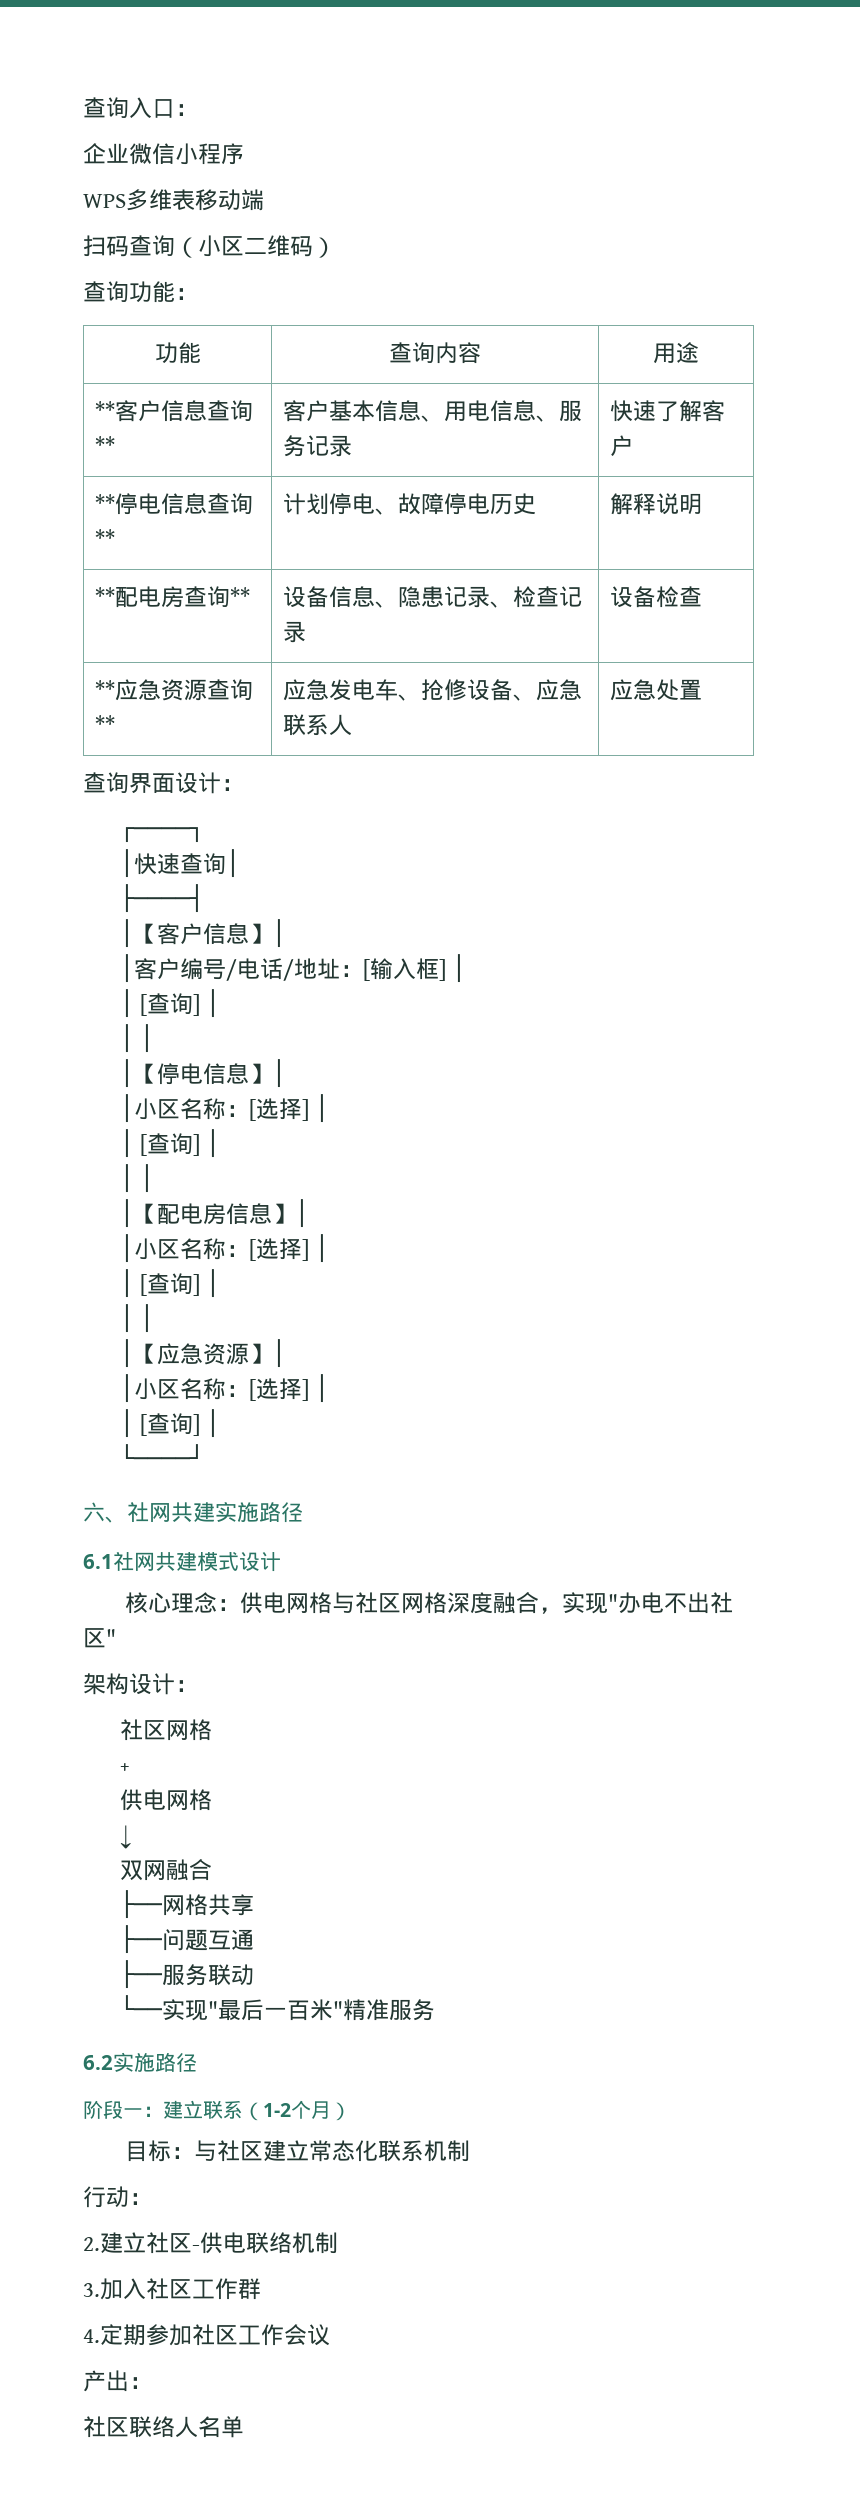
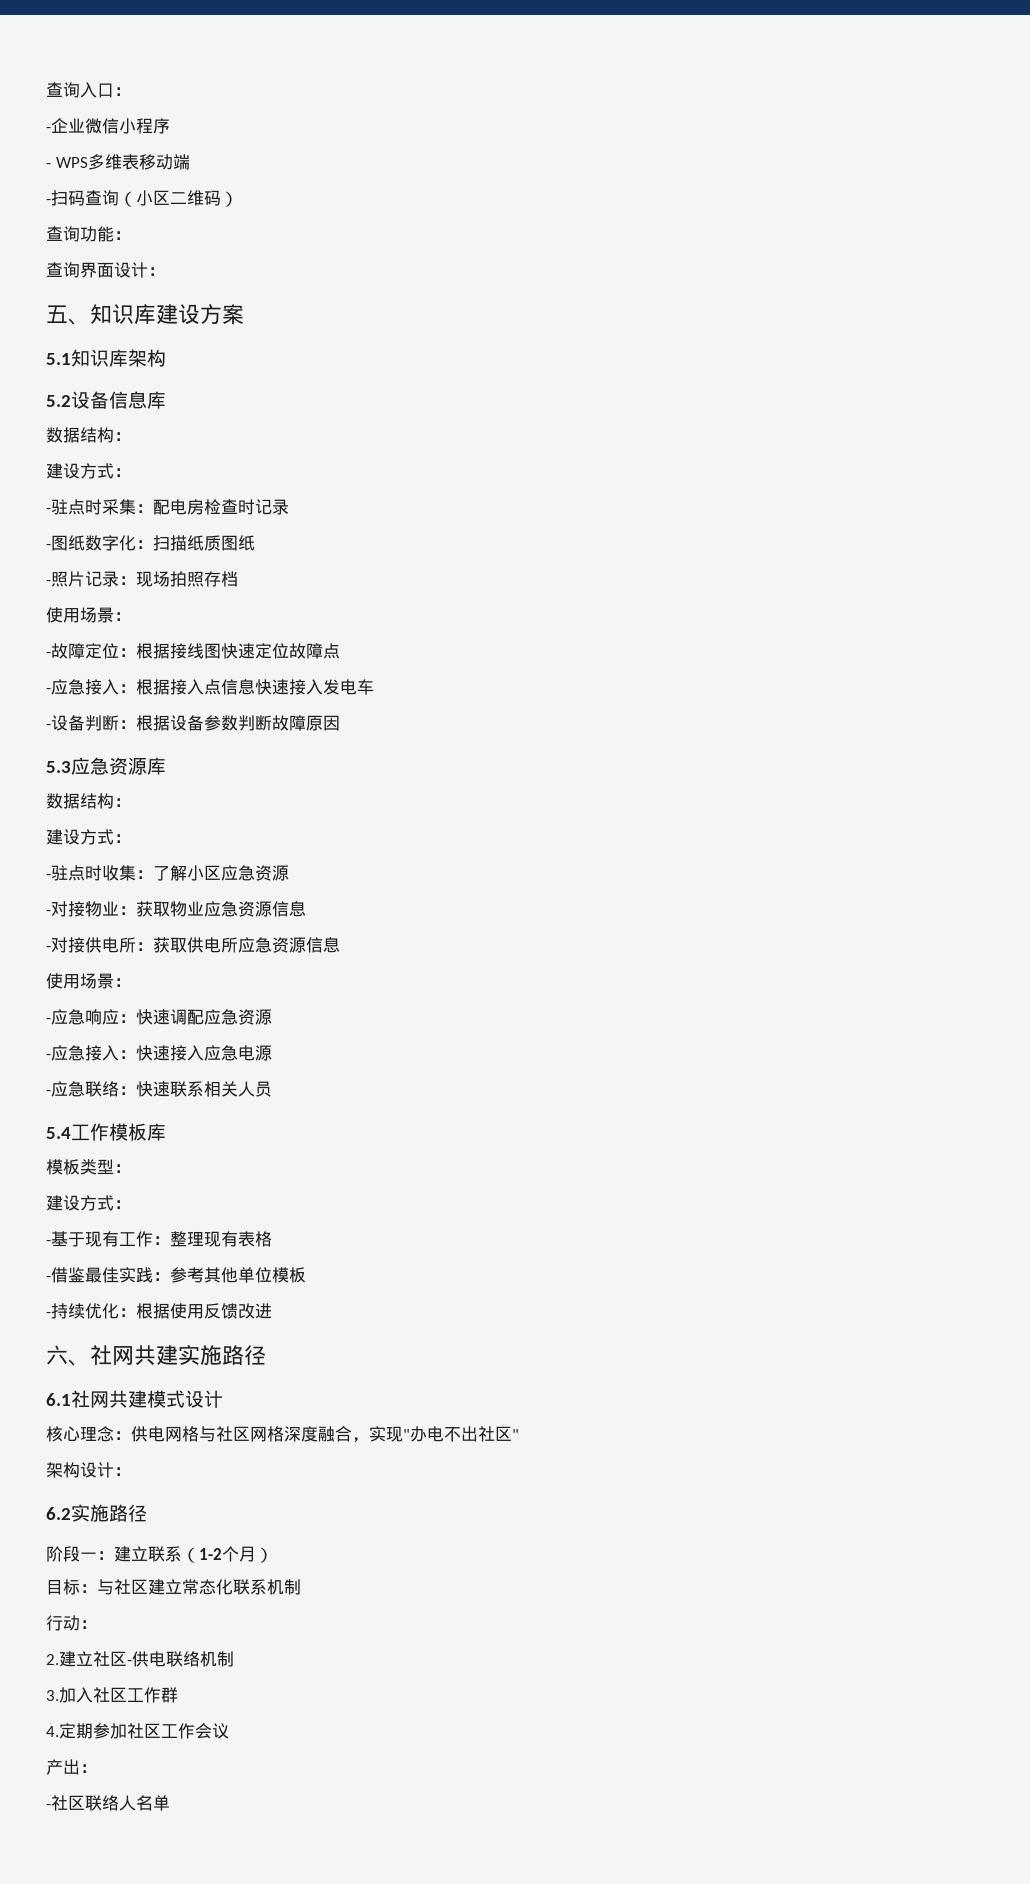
- 企业微信小程序
+ -企业微信小程序
- WPS多维表移动端
+ - WPS多维表移动端
- 扫码查询（小区二维码）
+ -扫码查询（小区二维码）
- 功能 | 查询内容 | 用途
- **客户信息查询** | 客户基本信息、用电信息、服务记录 | 快速了解客户
- **停电信息查询** | 计划停电、故障停电历史 | 解释说明
- **配电房查询** | 设备信息、隐患记录、检查记录 | 设备检查
- **应急资源查询** | 应急发电车、抢修设备、应急联系人 | 应急处置
  查询界面设计：
- ┌────┐
- │快速查询│
- ├────┤
- │【客户信息】│
- │客户编号/电话/地址：[输入框] │
- │ [查询] │
- │ │
- │【停电信息】│
- │小区名称：[选择] │
- │ [查询] │
- │ │
- │【配电房信息】│
- │小区名称：[选择] │
- │ [查询] │
- │ │
- │【应急资源】│
- │小区名称：[选择] │
- │ [查询] │
- └────┘
+ 五、知识库建设方案
+ 5.1知识库架构
+ 5.2设备信息库
+ 数据结构：
+ 建设方式：
+ -驻点时采集：配电房检查时记录
+ -图纸数字化：扫描纸质图纸
+ -照片记录：现场拍照存档
+ 使用场景：
+ -故障定位：根据接线图快速定位故障点
+ -应急接入：根据接入点信息快速接入发电车
+ -设备判断：根据设备参数判断故障原因
+ 5.3应急资源库
+ 数据结构：
+ 建设方式：
+ -驻点时收集：了解小区应急资源
+ -对接物业：获取物业应急资源信息
+ -对接供电所：获取供电所应急资源信息
+ 使用场景：
+ -应急响应：快速调配应急资源
+ -应急接入：快速接入应急电源
+ -应急联络：快速联系相关人员
+ 5.4工作模板库
+ 模板类型：
+ 建设方式：
+ -基于现有工作：整理现有表格
+ -借鉴最佳实践：参考其他单位模板
+ -持续优化：根据使用反馈改进
  架构设计：
- 社区网格
- +
- 供电网格
- ↓
- 双网融合
- ├──网格共享
- ├──问题互通
- ├──服务联动
- └──实现"最后一百米"精准服务
- 社区联络人名单
+ -社区联络人名单

